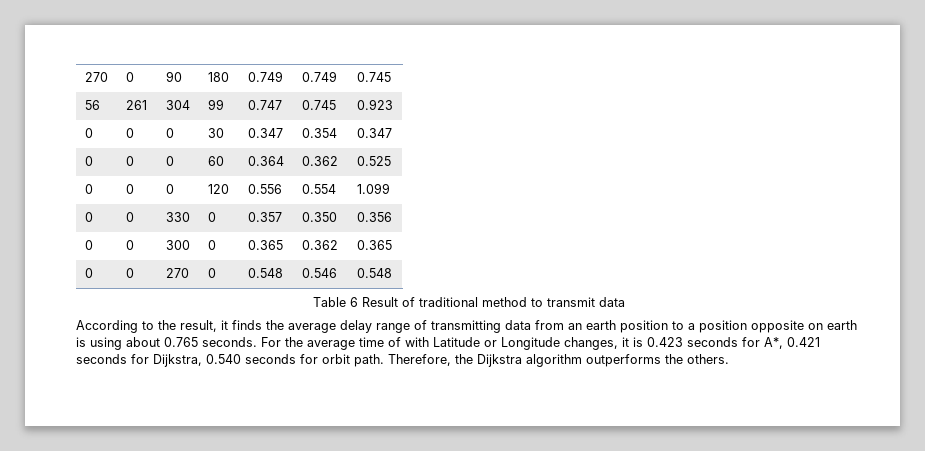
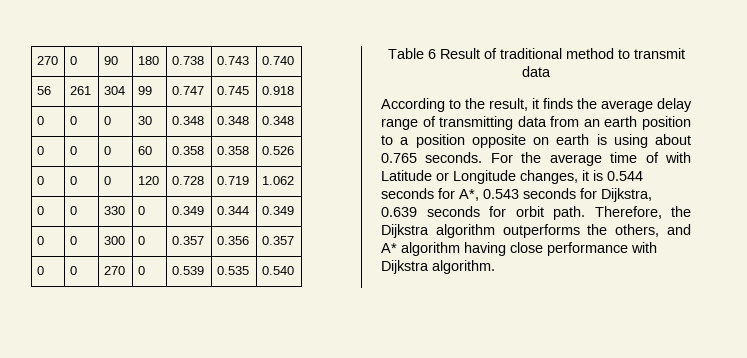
- 270 | 0 | 90 | 180 | 0.749 | 0.749 | 0.745
+ 270 | 0 | 90 | 180 | 0.738 | 0.743 | 0.740
- 56 | 261 | 304 | 99 | 0.747 | 0.745 | 0.923
+ 56 | 261 | 304 | 99 | 0.747 | 0.745 | 0.918
- 0 | 0 | 0 | 30 | 0.347 | 0.354 | 0.347
+ 0 | 0 | 0 | 30 | 0.348 | 0.348 | 0.348
- 0 | 0 | 0 | 60 | 0.364 | 0.362 | 0.525
+ 0 | 0 | 0 | 60 | 0.358 | 0.358 | 0.526
- 0 | 0 | 0 | 120 | 0.556 | 0.554 | 1.099
+ 0 | 0 | 0 | 120 | 0.728 | 0.719 | 1.062
- 0 | 0 | 330 | 0 | 0.357 | 0.350 | 0.356
+ 0 | 0 | 330 | 0 | 0.349 | 0.344 | 0.349
- 0 | 0 | 300 | 0 | 0.365 | 0.362 | 0.365
+ 0 | 0 | 300 | 0 | 0.357 | 0.356 | 0.357
- 0 | 0 | 270 | 0 | 0.548 | 0.546 | 0.548
+ 0 | 0 | 270 | 0 | 0.539 | 0.535 | 0.540
- For the average time of with Latitude or Longitude changes, it is 0.423 seconds for A*, 0.421 seconds for Dijkstra, 0.540 seconds for orbit path.
+ For the average time of with Latitude or Longitude changes, it is 0.544 seconds for A*, 0.543 seconds for Dijkstra, 0.639 seconds for orbit path.
- Therefore, the Dijkstra algorithm outperforms the others.
+ Therefore, the Dijkstra algorithm outperforms the others, and A* algorithm having close performance with Dijkstra algorithm.

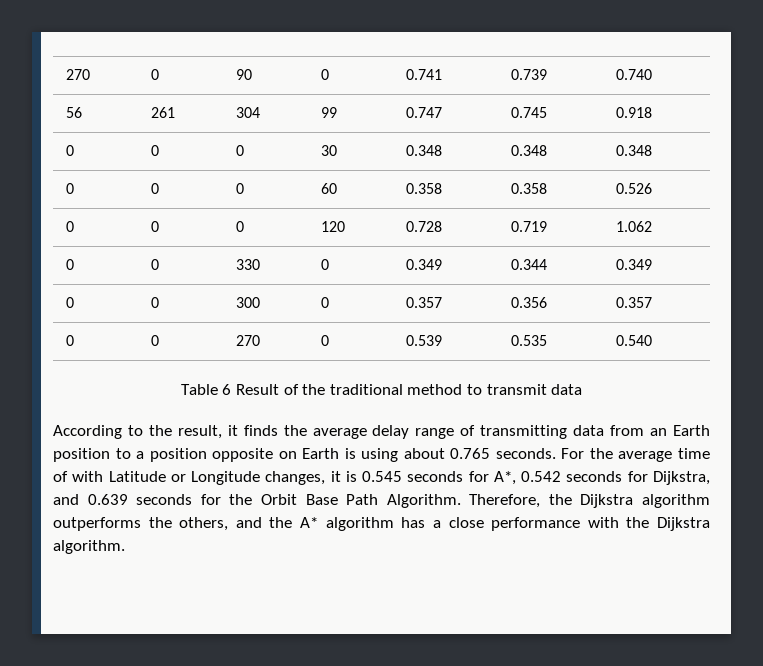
- 270 | 0 | 90 | 180 | 0.738 | 0.743 | 0.740
+ 270 | 0 | 90 | 0 | 0.741 | 0.739 | 0.740
- Table 6 Result of traditional method to transmit data
+ Table 6 Result of the traditional method to transmit data
- According to the result, it finds the average delay range of transmitting data from an earth position to a position opposite on earth is using about 0.765 seconds.
+ According to the result, it finds the average delay range of transmitting data from an Earth position to a position opposite on Earth is using about 0.765 seconds.
- For the average time of with Latitude or Longitude changes, it is 0.544 seconds for A*, 0.543 seconds for Dijkstra, 0.639 seconds for orbit path.
+ For the average time of with Latitude or Longitude changes, it is 0.545 seconds for A*, 0.542 seconds for Dijkstra, and 0.639 seconds for the Orbit Base Path Algorithm.
- Therefore, the Dijkstra algorithm outperforms the others, and A* algorithm having close performance with Dijkstra algorithm.
+ Therefore, the Dijkstra algorithm outperforms the others, and the A* algorithm has a close performance with the Dijkstra algorithm.

